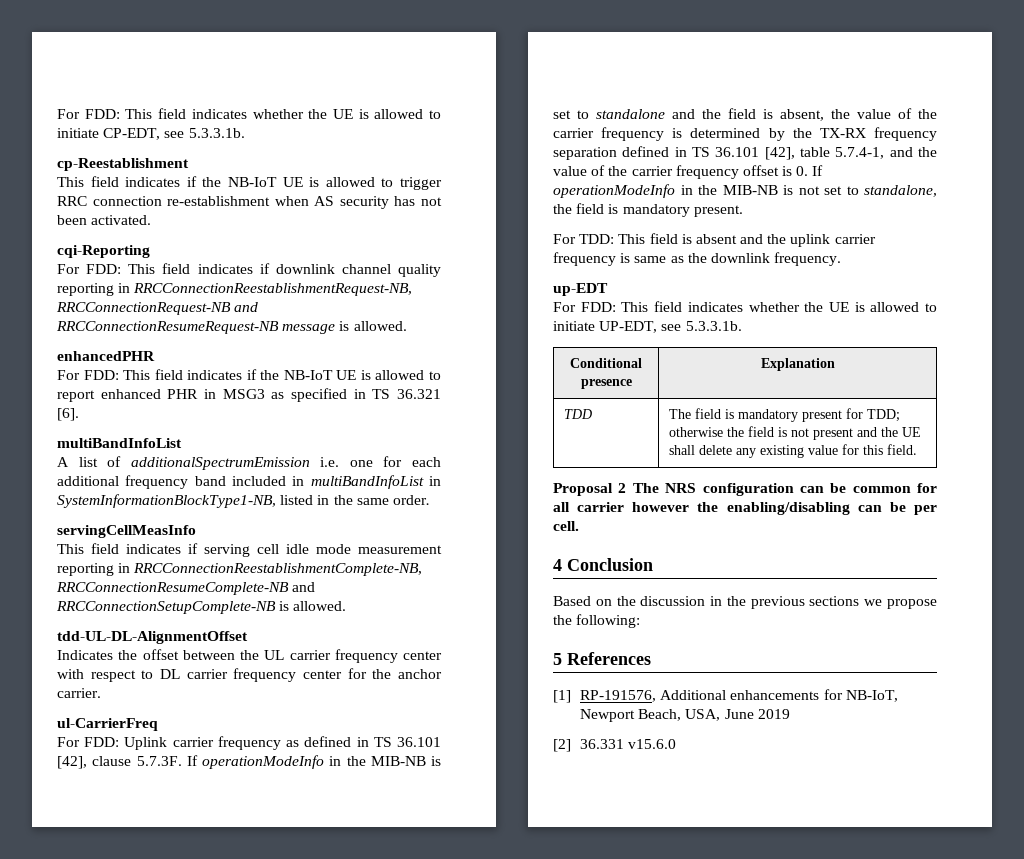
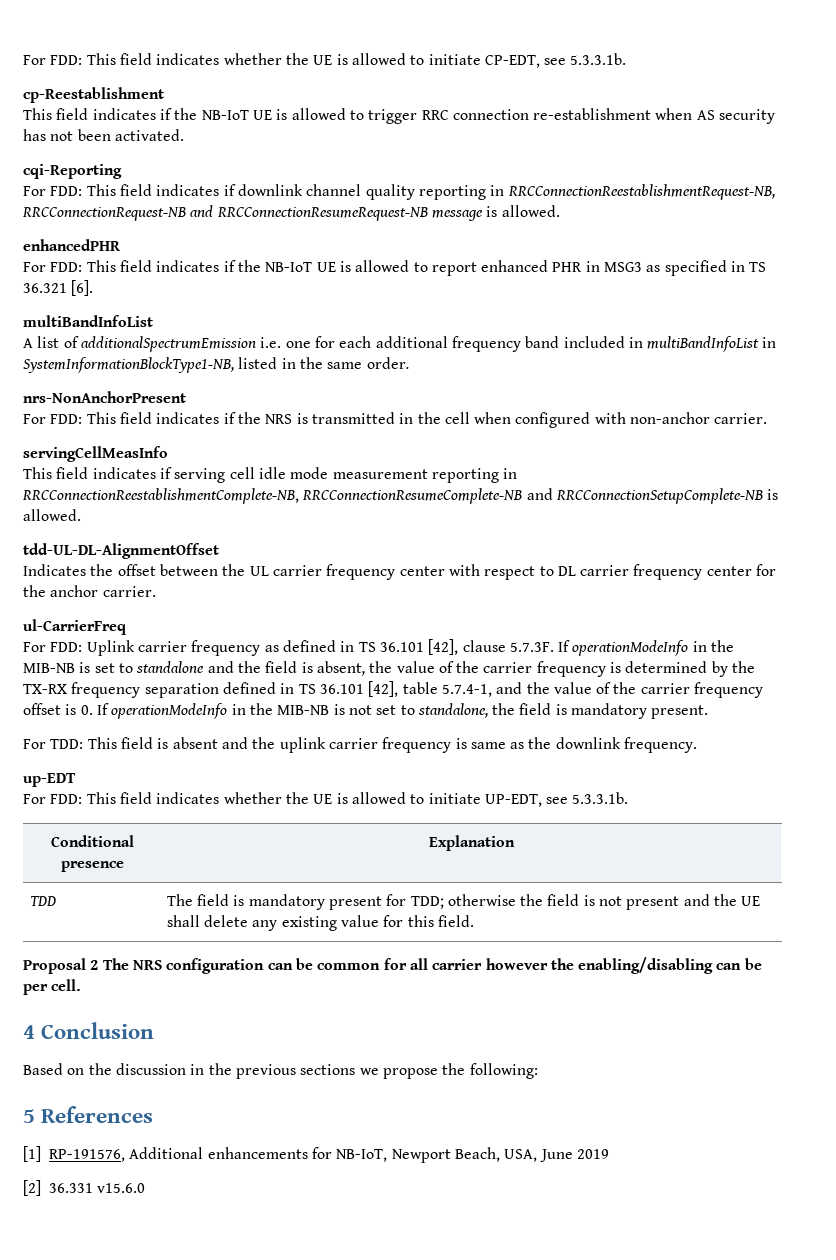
+ nrs-NonAnchorPresent
+ For FDD: This field indicates if the NRS is transmitted in the cell when configured with non-anchor carrier.

